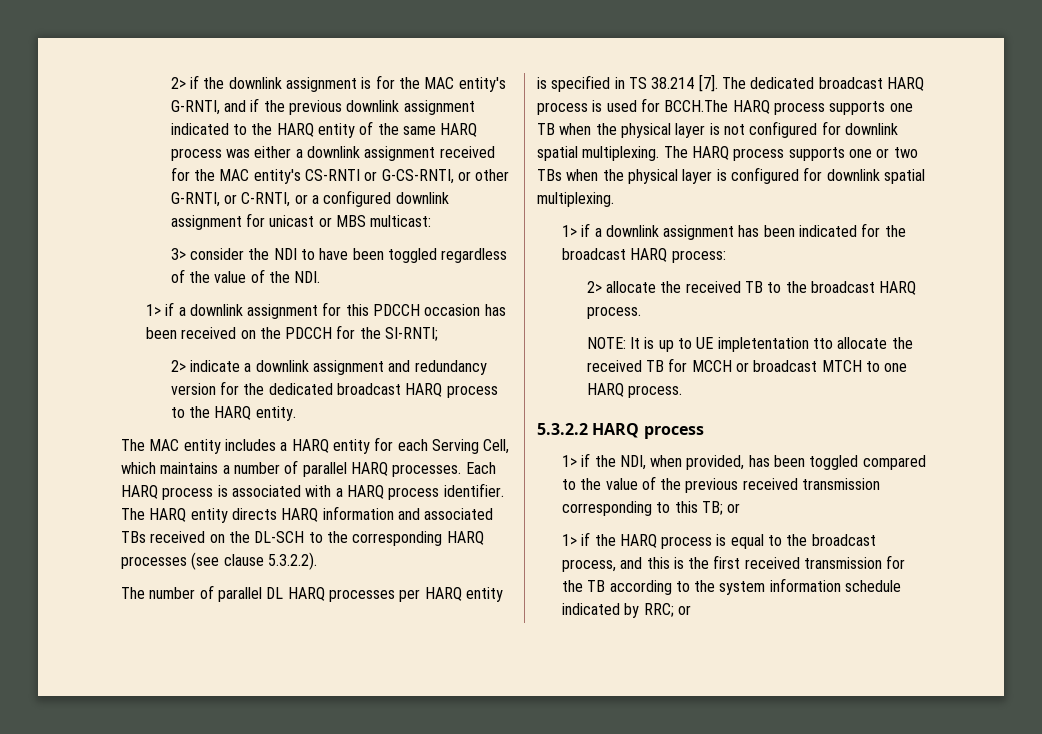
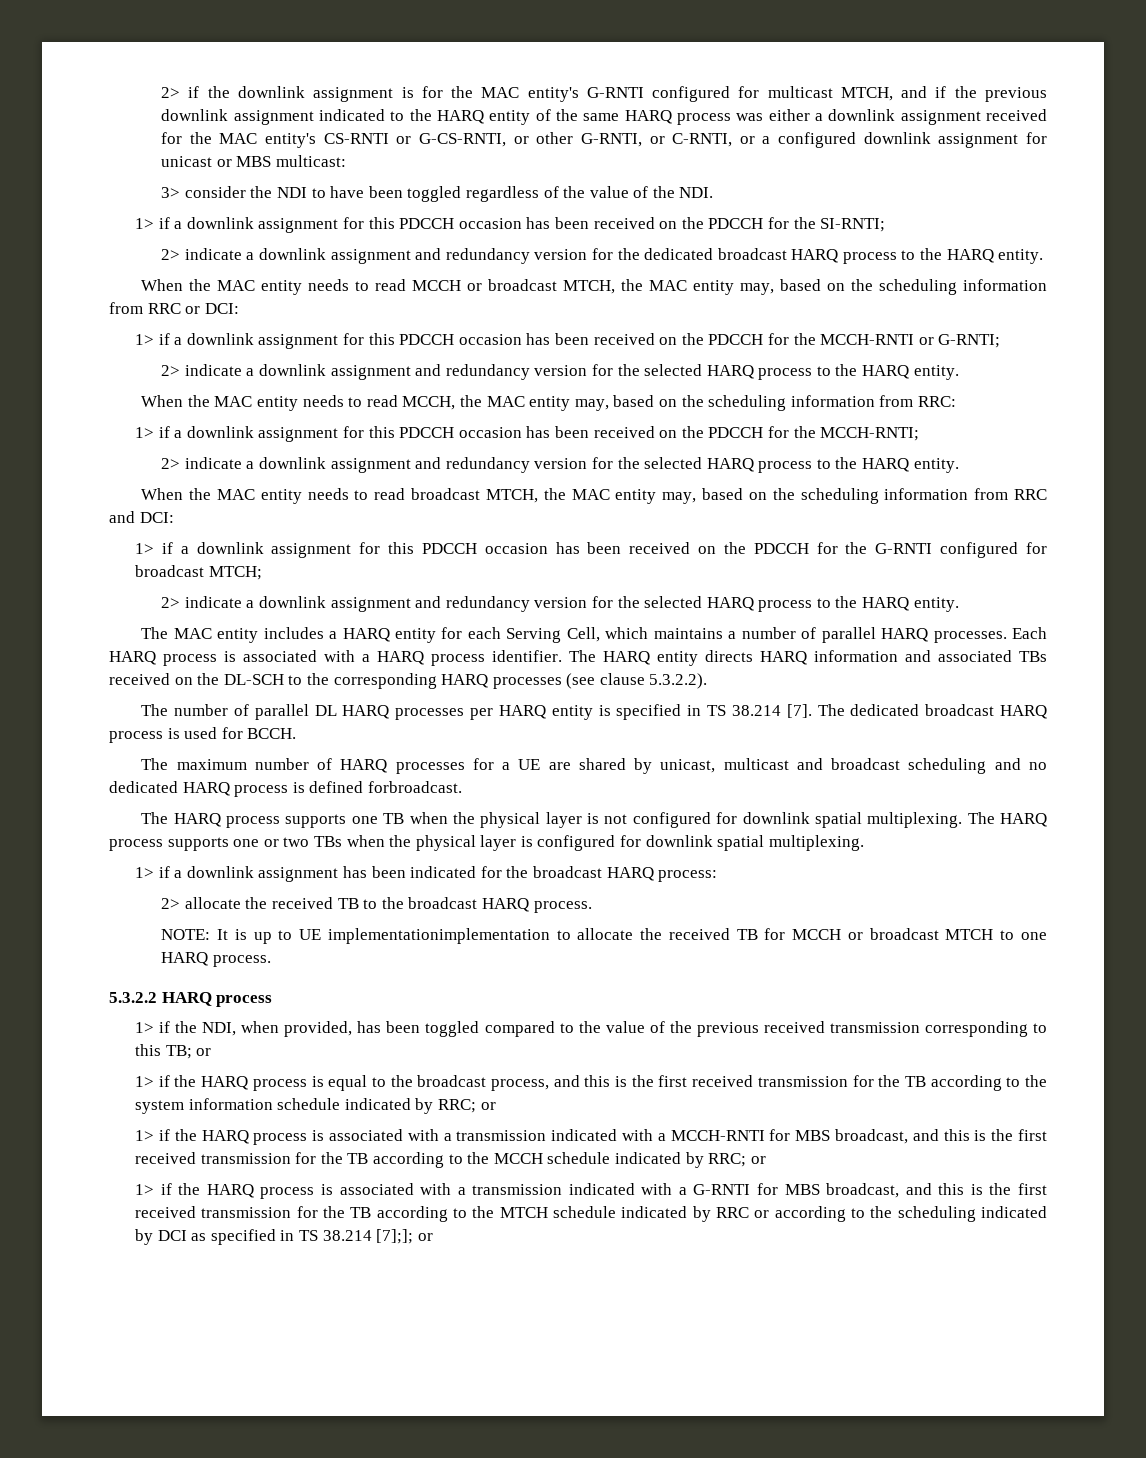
- 2> if the downlink assignment is for the MAC entity's G-RNTI, and if the previous downlink assignment indicated to the HARQ entity of the same HARQ process was either a downlink assignment received for the MAC entity's CS-RNTI or G-CS-RNTI, or other G-RNTI, or C-RNTI, or a configured downlink assignment for unicast or MBS multicast:
+ 2> if the downlink assignment is for the MAC entity's G-RNTI configured for multicast MTCH, and if the previous downlink assignment indicated to the HARQ entity of the same HARQ process was either a downlink assignment received for the MAC entity's CS-RNTI or G-CS-RNTI, or other G-RNTI, or C-RNTI, or a configured downlink assignment for unicast or MBS multicast:
+ When the MAC entity needs to read MCCH or broadcast MTCH, the MAC entity may, based on the scheduling information from RRC or DCI:
+ 1> if a downlink assignment for this PDCCH occasion has been received on the PDCCH for the MCCH-RNTI or G-RNTI;
+ 2> indicate a downlink assignment and redundancy version for the selected HARQ process to the HARQ entity.
+ When the MAC entity needs to read MCCH, the MAC entity may, based on the scheduling information from RRC:
+ 1> if a downlink assignment for this PDCCH occasion has been received on the PDCCH for the MCCH-RNTI;
+ 2> indicate a downlink assignment and redundancy version for the selected HARQ process to the HARQ entity.
+ When the MAC entity needs to read broadcast MTCH, the MAC entity may, based on the scheduling information from RRC and DCI:
+ 1> if a downlink assignment for this PDCCH occasion has been received on the PDCCH for the G-RNTI configured for broadcast MTCH;
+ 2> indicate a downlink assignment and redundancy version for the selected HARQ process to the HARQ entity.
- The dedicated broadcast HARQ process is used for BCCH.The HARQ process supports one TB when the physical layer is not configured for downlink spatial multiplexing.
+ The dedicated broadcast HARQ process is used for BCCH.
+ The maximum number of HARQ processes for a UE are shared by unicast, multicast and broadcast scheduling and no dedicated HARQ process is defined forbroadcast.
+ The HARQ process supports one TB when the physical layer is not configured for downlink spatial multiplexing.
- NOTE: It is up to UE impletentation tto allocate the received TB for MCCH or broadcast MTCH to one HARQ process.
+ NOTE: It is up to UE implementationimplementation to allocate the received TB for MCCH or broadcast MTCH to one HARQ process.
+ 1> if the HARQ process is associated with a transmission indicated with a MCCH-RNTI for MBS broadcast, and this is the first received transmission for the TB according to the MCCH schedule indicated by RRC; or
+ 1> if the HARQ process is associated with a transmission indicated with a G-RNTI for MBS broadcast, and this is the first received transmission for the TB according to the MTCH schedule indicated by RRC or according to the scheduling indicated by DCI as specified in TS 38.214 [7];]; or

